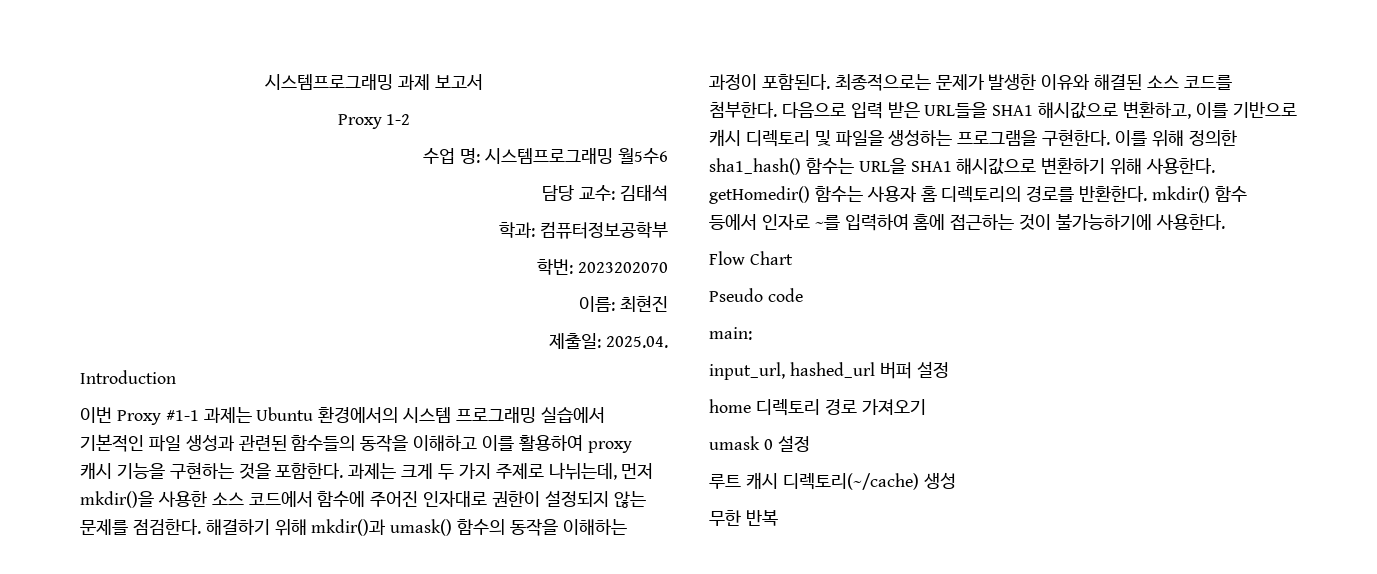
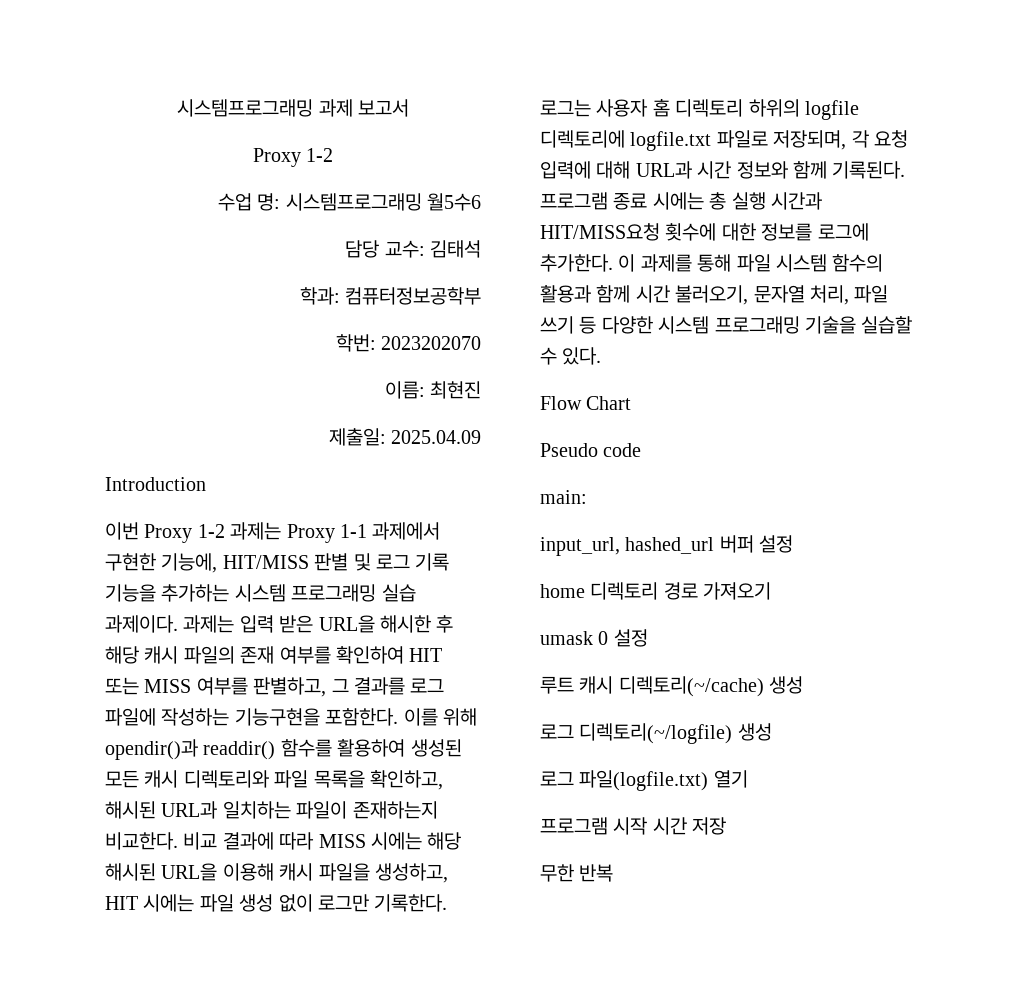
- 제출일: 2025.04.
+ 제출일: 2025.04.09
- 이번 Proxy #1-1 과제는 Ubuntu 환경에서의 시스템 프로그래밍 실습에서 기본적인 파일 생성과 관련된 함수들의 동작을 이해하고 이를 활용하여 proxy 캐시 기능을 구현하는 것을 포함한다. 과제는 크게 두 가지 주제로 나뉘는데, 먼저 mkdir()을 사용한 소스 코드에서 함수에 주어진 인자대로 권한이 설정되지 않는 문제를 점검한다. 해결하기 위해 mkdir()과 umask() 함수의 동작을 이해하는 과정이 포함된다. 최종적으로는 문제가 발생한 이유와 해결된 소스 코드를 첨부한다. 다음으로 입력 받은 URL들을 SHA1 해시값으로 변환하고, 이를 기반으로 캐시 디렉토리 및 파일을 생성하는 프로그램을 구현한다. 이를 위해 정의한 sha1_hash() 함수는 URL을 SHA1 해시값으로 변환하기 위해 사용한다. getHomedir() 함수는 사용자 홈 디렉토리의 경로를 반환한다. mkdir() 함수 등에서 인자로 ~를 입력하여 홈에 접근하는 것이 불가능하기에 사용한다.
+ 이번 Proxy 1-2 과제는 Proxy 1-1 과제에서 구현한 기능에, HIT/MISS 판별 및 로그 기록 기능을 추가하는 시스템 프로그래밍 실습 과제이다. 과제는 입력 받은 URL을 해시한 후 해당 캐시 파일의 존재 여부를 확인하여 HIT 또는 MISS 여부를 판별하고, 그 결과를 로그 파일에 작성하는 기능구현을 포함한다. 이를 위해 opendir()과 readdir() 함수를 활용하여 생성된 모든 캐시 디렉토리와 파일 목록을 확인하고, 해시된 URL과 일치하는 파일이 존재하는지 비교한다. 비교 결과에 따라 MISS 시에는 해당 해시된 URL을 이용해 캐시 파일을 생성하고, HIT 시에는 파일 생성 없이 로그만 기록한다. 로그는 사용자 홈 디렉토리 하위의 logfile 디렉토리에 logfile.txt 파일로 저장되며, 각 요청 입력에 대해 URL과 시간 정보와 함께 기록된다. 프로그램 종료 시에는 총 실행 시간과 HIT/MISS요청 횟수에 대한 정보를 로그에 추가한다. 이 과제를 통해 파일 시스템 함수의 활용과 함께 시간 불러오기, 문자열 처리, 파일 쓰기 등 다양한 시스템 프로그래밍 기술을 실습할 수 있다.
+ 로그 디렉토리(~/logfile) 생성
+ 로그 파일(logfile.txt) 열기
+ 프로그램 시작 시간 저장

